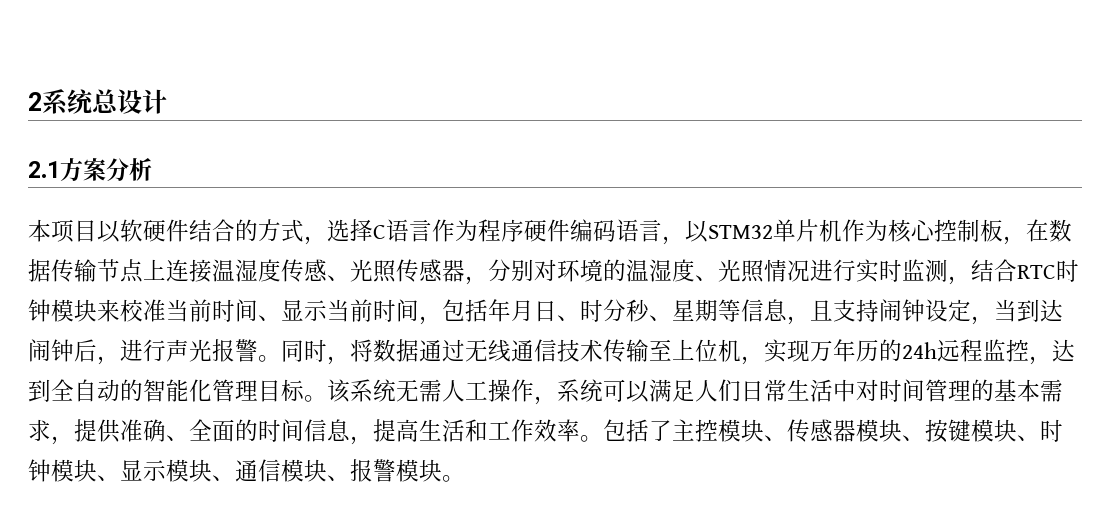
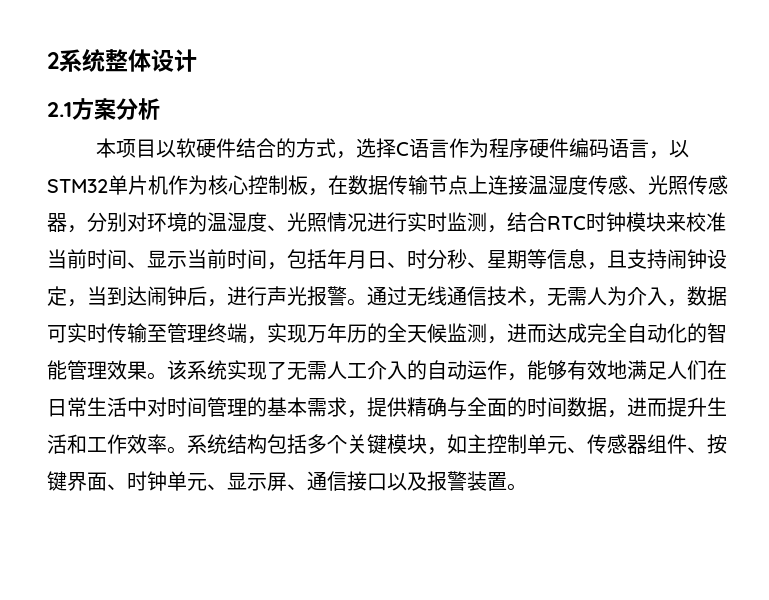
- 2系统总设计
+ 2系统整体设计
- 同时，将数据通过无线通信技术传输至上位机，实现万年历的24h远程监控，达到全自动的智能化管理目标。
+ 通过无线通信技术，无需人为介入，数据可实时传输至管理终端，实现万年历的全天候监测，进而达成完全自动化的智能管理效果。
- 该系统无需人工操作，系统可以满足人们日常生活中对时间管理的基本需求，提供准确、全面的时间信息，提高生活和工作效率。
+ 该系统实现了无需人工介入的自动运作，能够有效地满足人们在日常生活中对时间管理的基本需求，提供精确与全面的时间数据，进而提升生活和工作效率。
- 包括了主控模块、传感器模块、按键模块、时钟模块、显示模块、通信模块、报警模块。
+ 系统结构包括多个关键模块，如主控制单元、传感器组件、按键界面、时钟单元、显示屏、通信接口以及报警装置。

